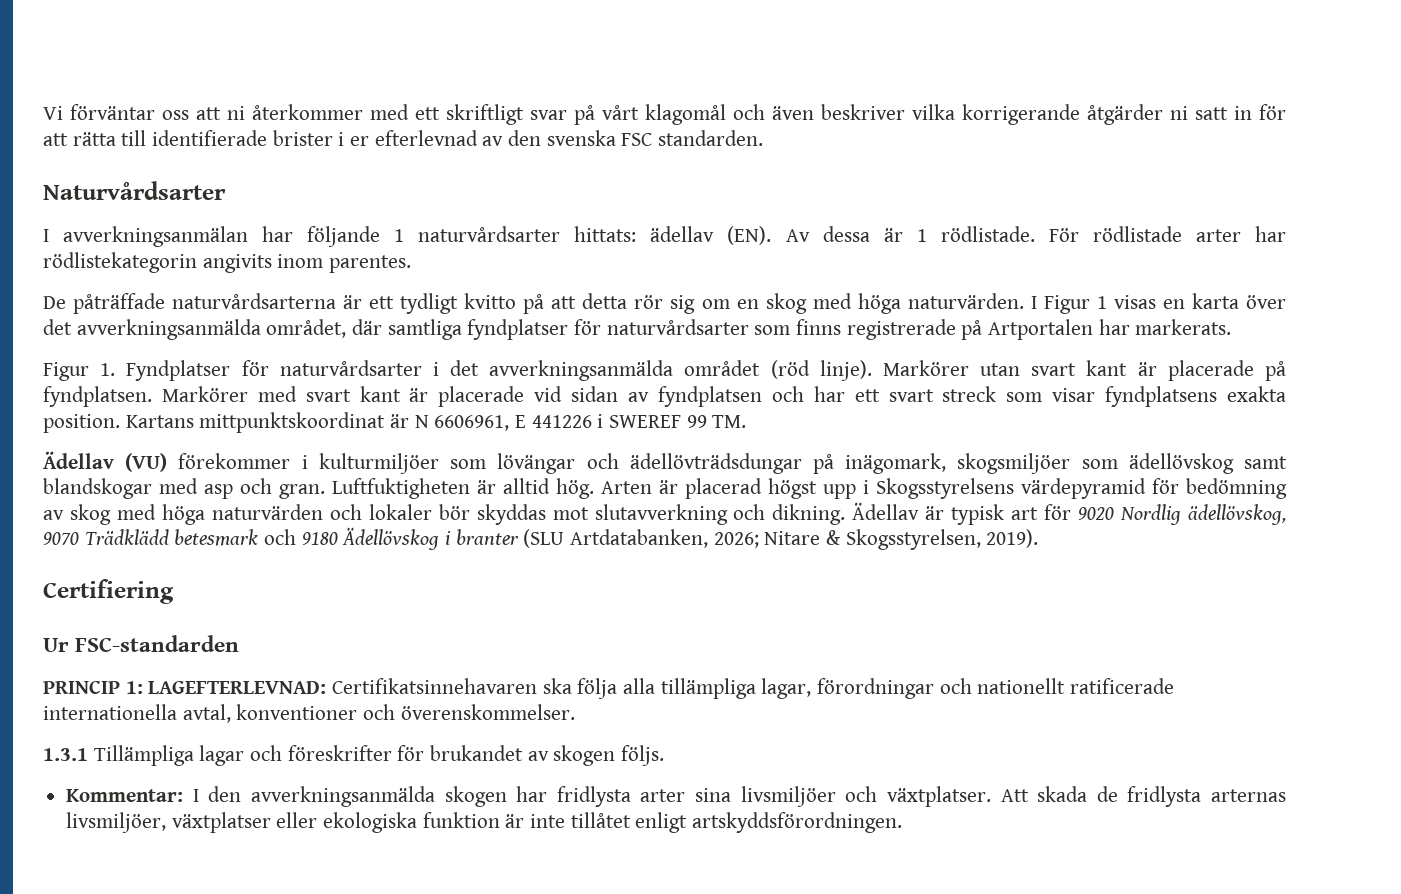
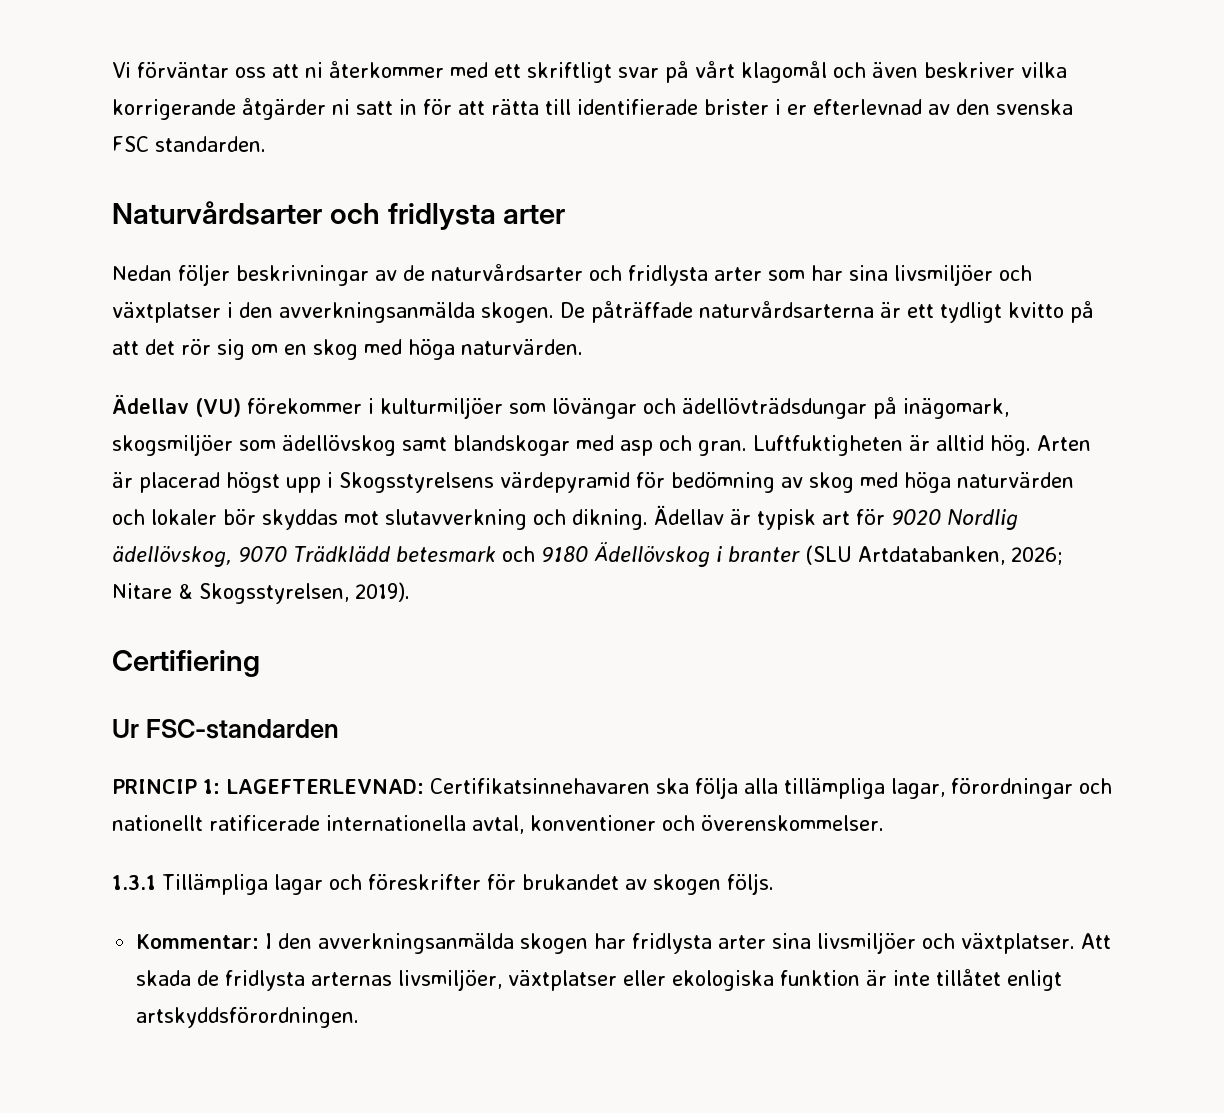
- Naturvårdsarter
- I avverkningsanmälan har följande 1 naturvårdsarter hittats: ädellav (EN). Av dessa är 1 rödlistade. För rödlistade arter har rödlistekategorin angivits inom parentes.
- De påträffade naturvårdsarterna är ett tydligt kvitto på att detta rör sig om en skog med höga naturvärden. I Figur 1 visas en karta över det avverkningsanmälda området, där samtliga fyndplatser för naturvårdsarter som finns registrerade på Artportalen har markerats.
- Figur 1. Fyndplatser för naturvårdsarter i det avverkningsanmälda området (röd linje). Markörer utan svart kant är placerade på fyndplatsen. Markörer med svart kant är placerade vid sidan av fyndplatsen och har ett svart streck som visar fyndplatsens exakta position. Kartans mittpunktskoordinat är N 6606961, E 441226 i SWEREF 99 TM.
+ Naturvårdsarter och fridlysta arter
+ Nedan följer beskrivningar av de naturvårdsarter och fridlysta arter som har sina livsmiljöer och växtplatser i den avverkningsanmälda skogen. De påträffade naturvårdsarterna är ett tydligt kvitto på att det rör sig om en skog med höga naturvärden.

